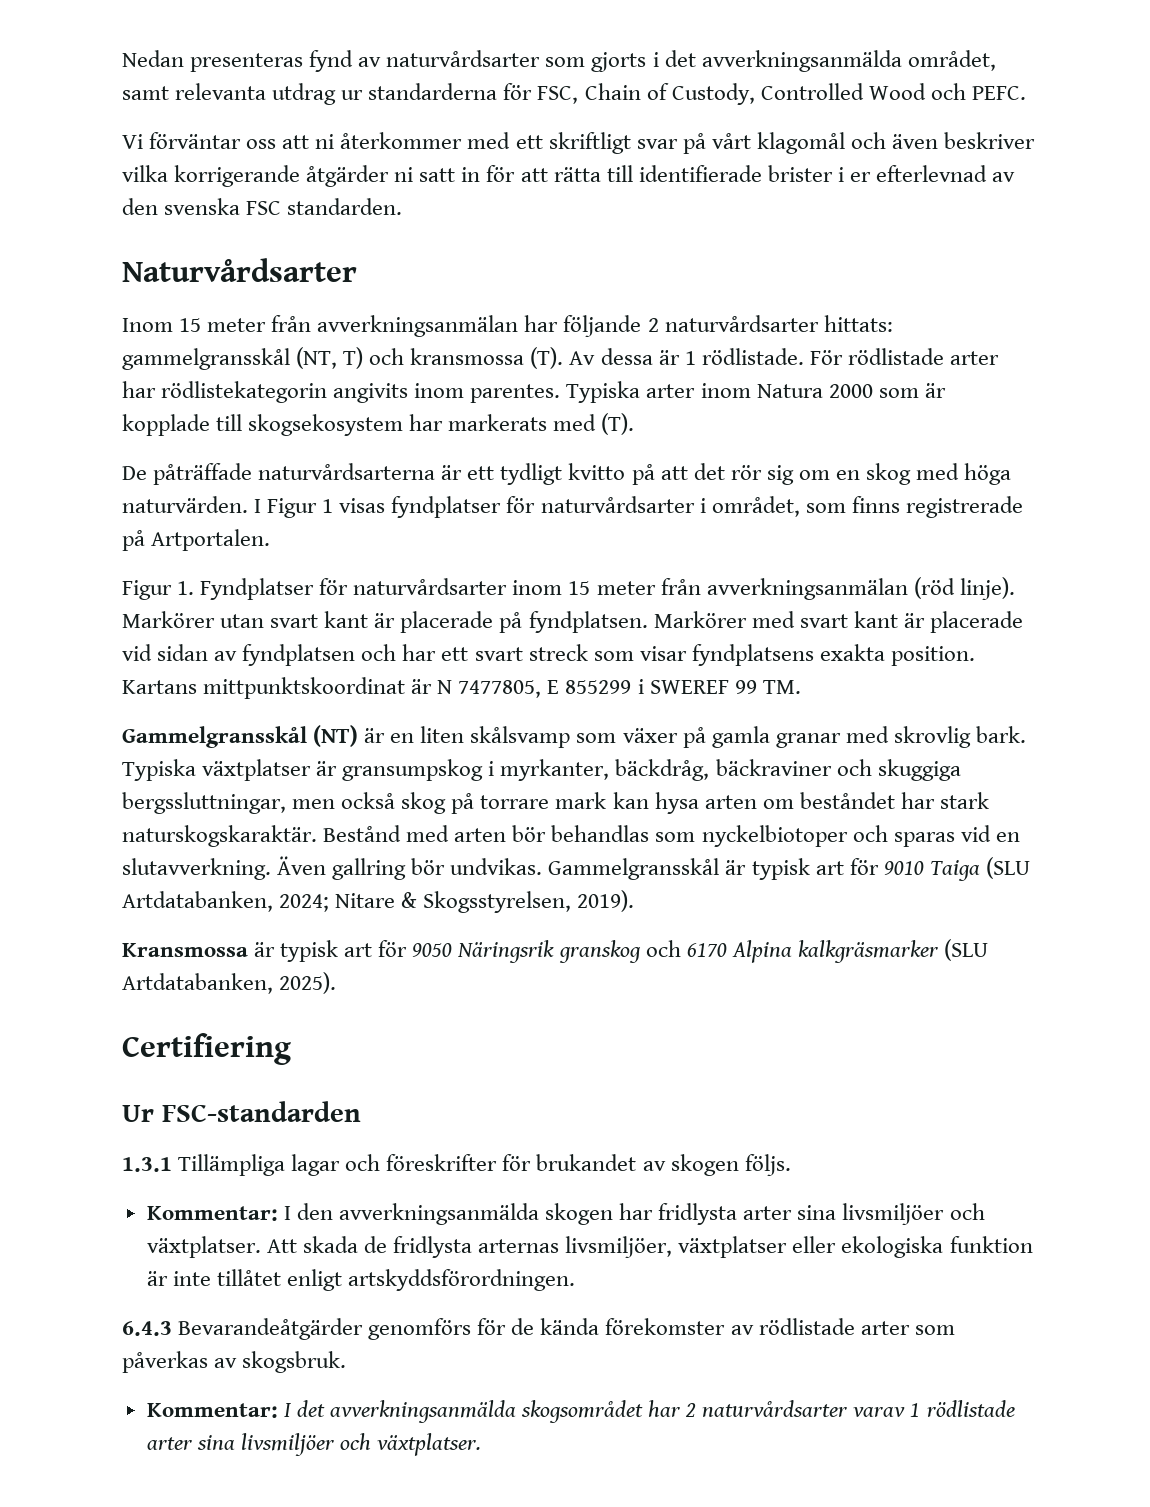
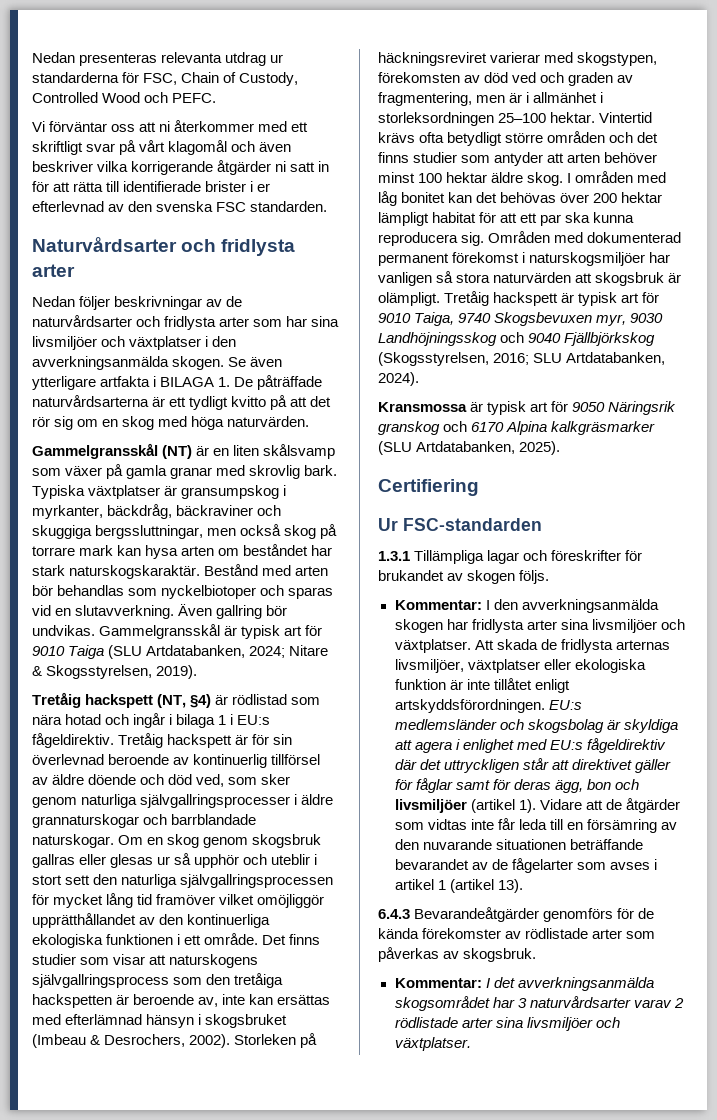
- Nedan presenteras fynd av naturvårdsarter som gjorts i det avverkningsanmälda området, samt relevanta utdrag ur standarderna för FSC, Chain of Custody, Controlled Wood och PEFC.
+ Nedan presenteras relevanta utdrag ur standarderna för FSC, Chain of Custody, Controlled Wood och PEFC.
- Naturvårdsarter
- Inom 15 meter från avverkningsanmälan har följande 2 naturvårdsarter hittats: gammelgransskål (NT, T) och kransmossa (T). Av dessa är 1 rödlistade. För rödlistade arter har rödlistekategorin angivits inom parentes. Typiska arter inom Natura 2000 som är kopplade till skogsekosystem har markerats med (T).
- De påträffade naturvårdsarterna är ett tydligt kvitto på att det rör sig om en skog med höga naturvärden. I Figur 1 visas fyndplatser för naturvårdsarter i området, som finns registrerade på Artportalen.
- Figur 1. Fyndplatser för naturvårdsarter inom 15 meter från avverkningsanmälan (röd linje). Markörer utan svart kant är placerade på fyndplatsen. Markörer med svart kant är placerade vid sidan av fyndplatsen och har ett svart streck som visar fyndplatsens exakta position. Kartans mittpunktskoordinat är N 7477805, E 855299 i SWEREF 99 TM.
+ Naturvårdsarter och fridlysta arter
+ Nedan följer beskrivningar av de naturvårdsarter och fridlysta arter som har sina livsmiljöer och växtplatser i den avverkningsanmälda skogen. Se även ytterligare artfakta i BILAGA 1. De påträffade naturvårdsarterna är ett tydligt kvitto på att det rör sig om en skog med höga naturvärden.
+ Tretåig hackspett (NT, §4) är rödlistad som nära hotad och ingår i bilaga 1 i EU:s fågeldirektiv. Tretåig hackspett är för sin överlevnad beroende av kontinuerlig tillförsel av äldre döende och död ved, som sker genom naturliga självgallringsprocesser i äldre grannaturskogar och barrblandade naturskogar. Om en skog genom skogsbruk gallras eller glesas ur så upphör och uteblir i stort sett den naturliga självgallringsprocessen för mycket lång tid framöver vilket omöjliggör upprätthållandet av den kontinuerliga ekologiska funktionen i ett område. Det finns studier som visar att naturskogens självgallringsprocess som den tretåiga hackspetten är beroende av, inte kan ersättas med efterlämnad hänsyn i skogsbruket (Imbeau & Desrochers, 2002). Storleken på häckningsreviret varierar med skogstypen, förekomsten av död ved och graden av fragmentering, men är i allmänhet i storleksordningen 25–100 hektar. Vintertid krävs ofta betydligt större områden och det finns studier som antyder att arten behöver minst 100 hektar äldre skog. I områden med låg bonitet kan det behövas över 200 hektar lämpligt habitat för att ett par ska kunna reproducera sig. Områden med dokumenterad permanent förekomst i naturskogsmiljöer har vanligen så stora naturvärden att skogsbruk är olämpligt. Tretåig hackspett är typisk art för 9010 Taiga, 9740 Skogsbevuxen myr, 9030 Landhöjningsskog och 9040 Fjällbjörkskog (Skogsstyrelsen, 2016; SLU Artdatabanken, 2024).
+ EU:s medlemsländer och skogsbolag är skyldiga att agera i enlighet med EU:s fågeldirektiv där det uttryckligen står att direktivet gäller för fåglar samt för deras ägg, bon och livsmiljöer (artikel 1). Vidare att de åtgärder som vidtas inte får leda till en försämring av den nuvarande situationen beträffande bevarandet av de fågelarter som avses i artikel 1 (artikel 13).
- Kommentar: I det avverkningsanmälda skogsområdet har 2 naturvårdsarter varav 1 rödlistade arter sina livsmiljöer och växtplatser.
+ Kommentar: I det avverkningsanmälda skogsområdet har 3 naturvårdsarter varav 2 rödlistade arter sina livsmiljöer och växtplatser.

